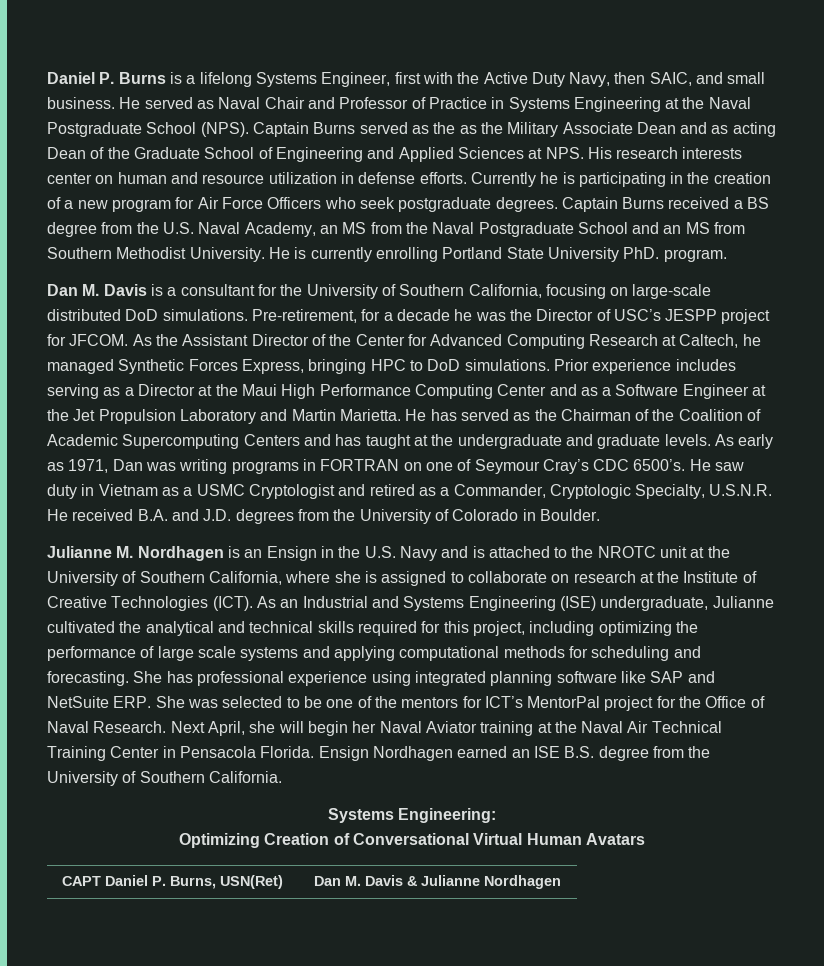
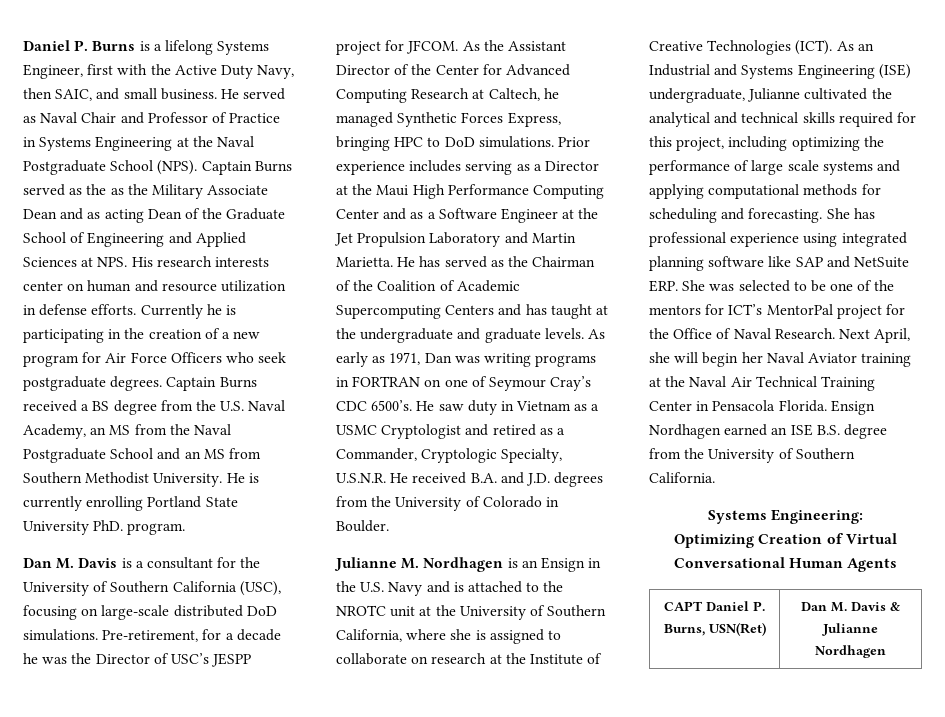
- Dan M. Davis is a consultant for the University of Southern California, focusing on large-scale distributed DoD simulations.
+ Dan M. Davis is a consultant for the University of Southern California (USC), focusing on large-scale distributed DoD simulations.
- Optimizing Creation of Conversational Virtual Human Avatars
+ Optimizing Creation of Virtual Conversational Human Agents

